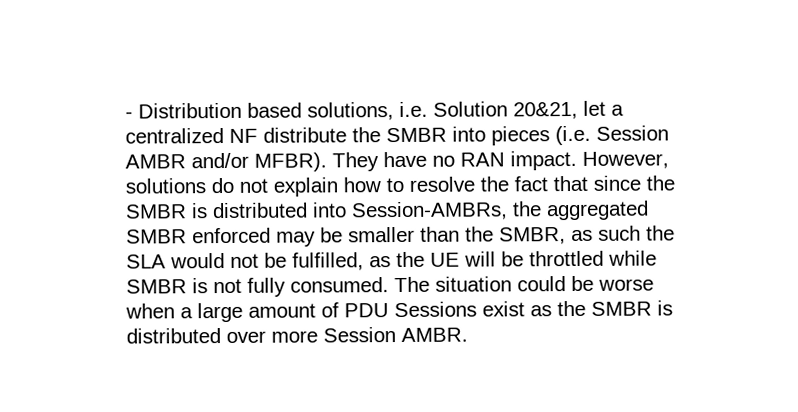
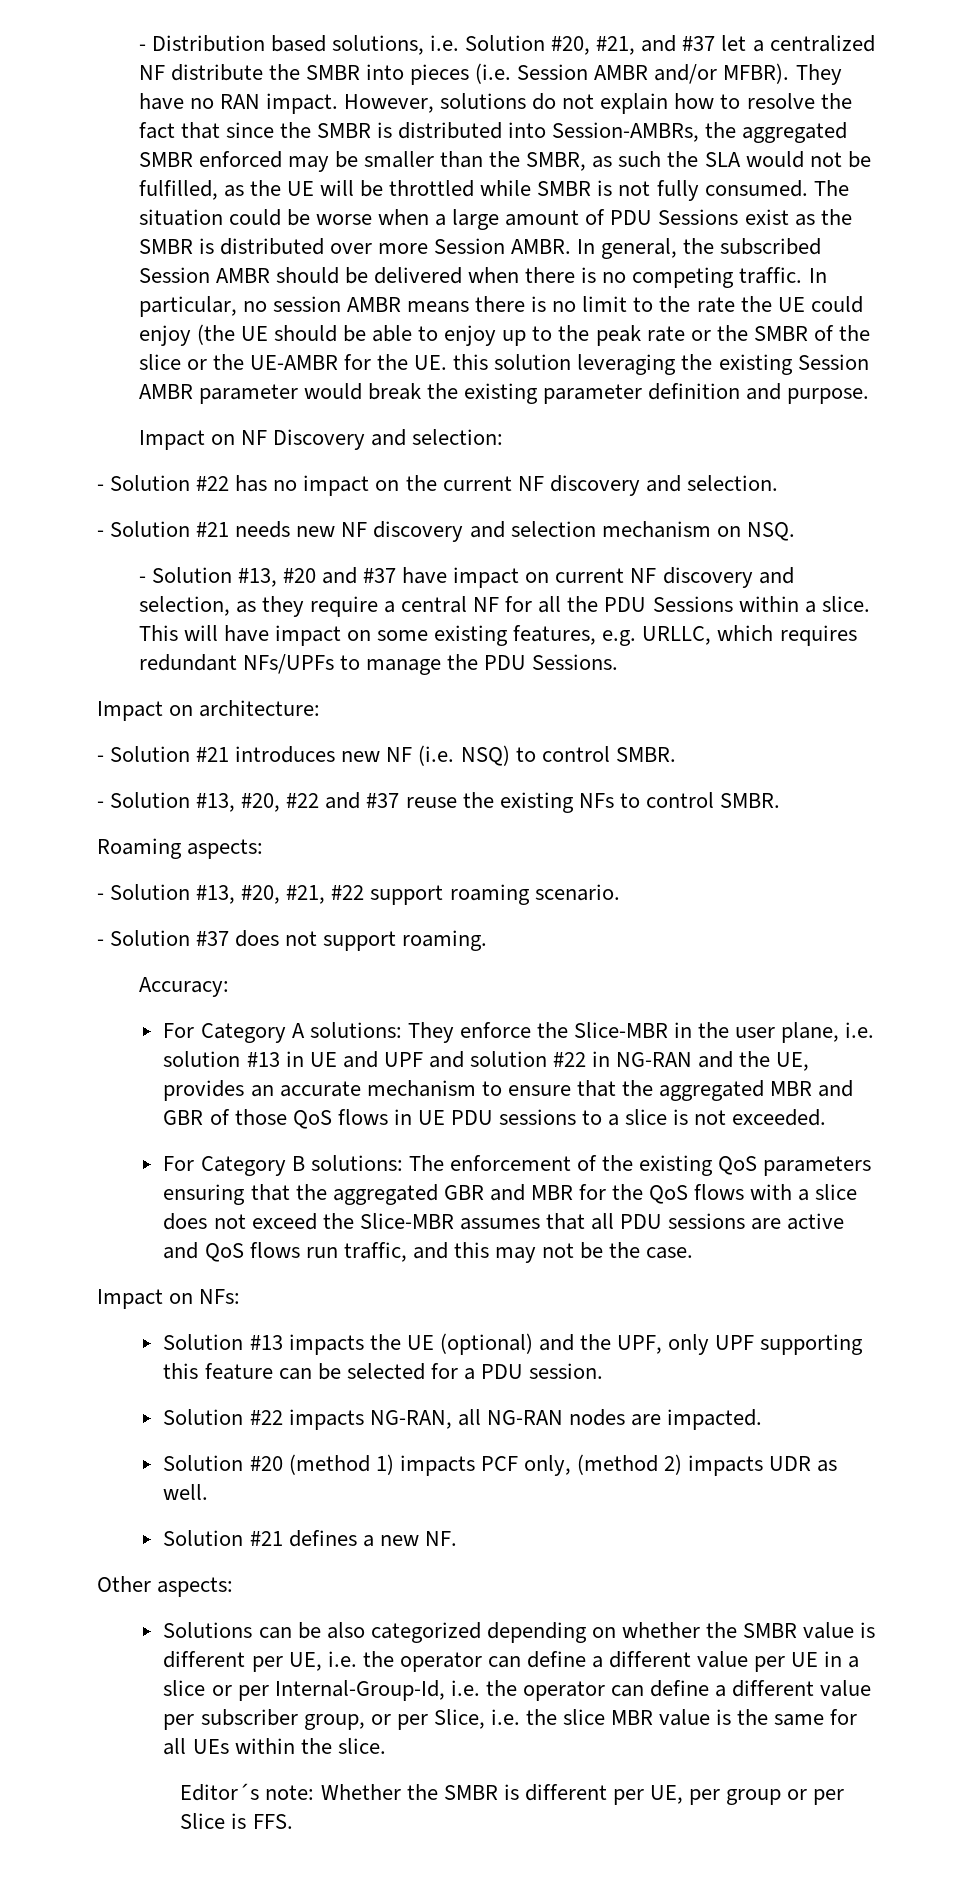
- - Distribution based solutions, i.e. Solution 20&21, let a centralized NF distribute the SMBR into pieces (i.e. Session AMBR and/or MFBR).
+ - Distribution based solutions, i.e. Solution #20, #21, and #37 let a centralized NF distribute the SMBR into pieces (i.e. Session AMBR and/or MFBR).
+ In general, the subscribed Session AMBR should be delivered when there is no competing traffic. In particular, no session AMBR means there is no limit to the rate the UE could enjoy (the UE should be able to enjoy up to the peak rate or the SMBR of the slice or the UE-AMBR for the UE. this solution leveraging the existing Session AMBR parameter would break the existing parameter definition and purpose.
+ Impact on NF Discovery and selection:
+ - Solution #22 has no impact on the current NF discovery and selection.
+ - Solution #21 needs new NF discovery and selection mechanism on NSQ.
+ - Solution #13, #20 and #37 have impact on current NF discovery and selection, as they require a central NF for all the PDU Sessions within a slice. This will have impact on some existing features, e.g. URLLC, which requires redundant NFs/UPFs to manage the PDU Sessions.
+ Impact on architecture:
+ - Solution #21 introduces new NF (i.e. NSQ) to control SMBR.
+ - Solution #13, #20, #22 and #37 reuse the existing NFs to control SMBR.
+ Roaming aspects:
+ - Solution #13, #20, #21, #22 support roaming scenario.
+ - Solution #37 does not support roaming.
+ Accuracy:
+ For Category A solutions: They enforce the Slice-MBR in the user plane, i.e. solution #13 in UE and UPF and solution #22 in NG-RAN and the UE, provides an accurate mechanism to ensure that the aggregated MBR and GBR of those QoS flows in UE PDU sessions to a slice is not exceeded.
+ For Category B solutions: The enforcement of the existing QoS parameters ensuring that the aggregated GBR and MBR for the QoS flows with a slice does not exceed the Slice-MBR assumes that all PDU sessions are active and QoS flows run traffic, and this may not be the case.
+ Impact on NFs:
+ Solution #13 impacts the UE (optional) and the UPF, only UPF supporting this feature can be selected for a PDU session.
+ Solution #22 impacts NG-RAN, all NG-RAN nodes are impacted.
+ Solution #20 (method 1) impacts PCF only, (method 2) impacts UDR as well.
+ Solution #21 defines a new NF.
+ Other aspects:
+ Solutions can be also categorized depending on whether the SMBR value is different per UE, i.e. the operator can define a different value per UE in a slice or per Internal-Group-Id, i.e. the operator can define a different value per subscriber group, or per Slice, i.e. the slice MBR value is the same for all UEs within the slice.
+ Editor´s note: Whether the SMBR is different per UE, per group or per Slice is FFS.

